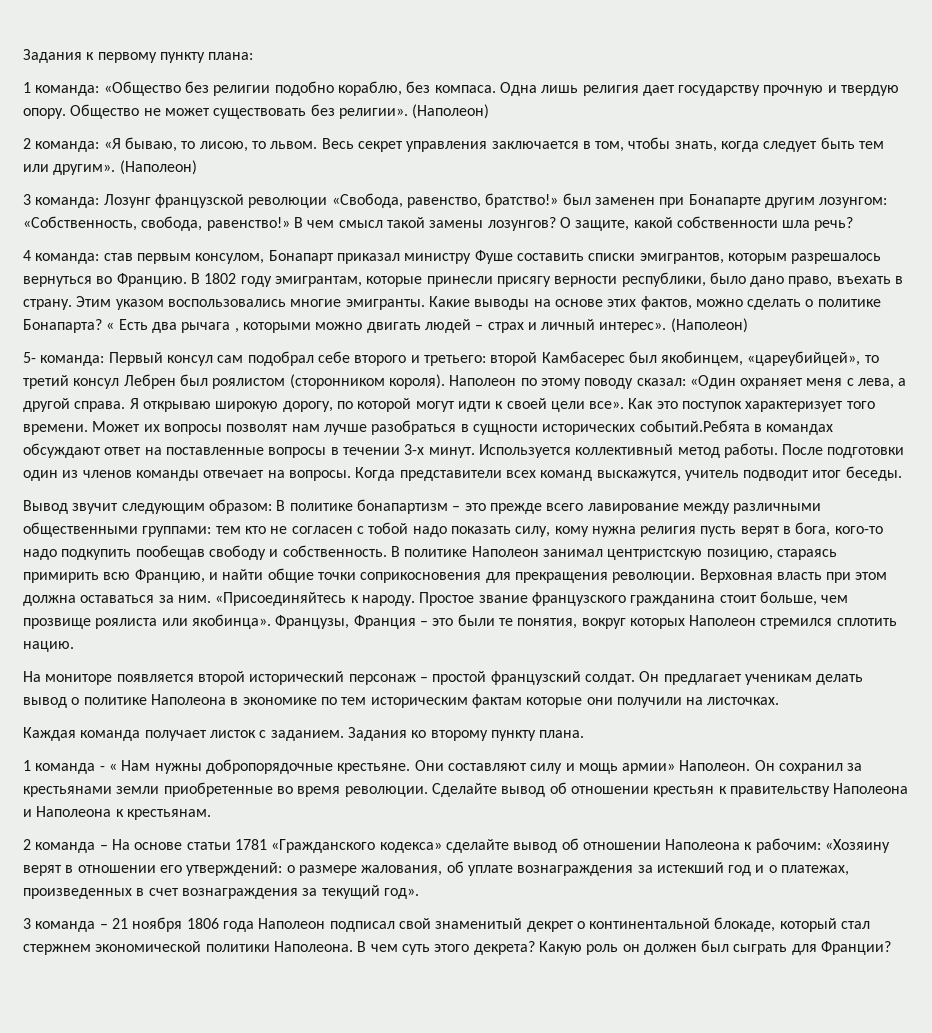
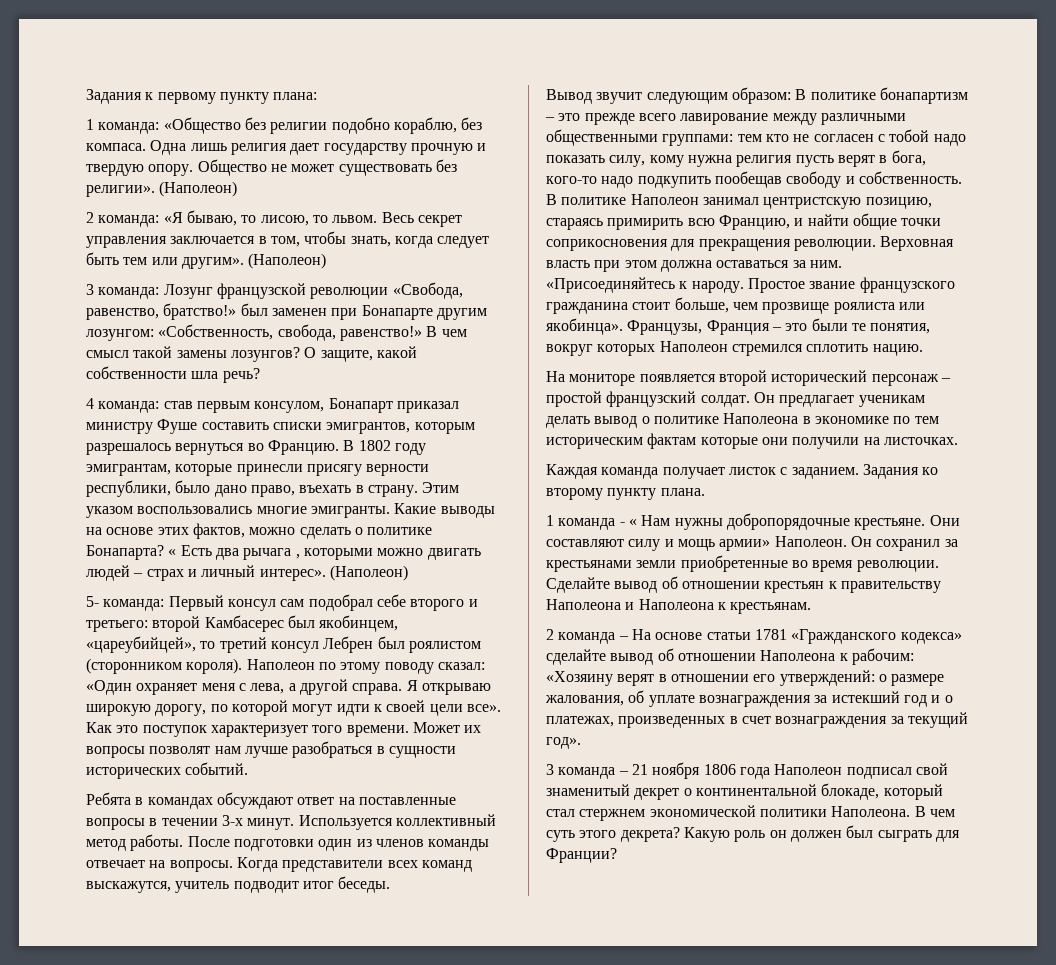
- Может их вопросы позволят нам лучше разобраться в сущности исторических событий.Ребята в командах обсуждают ответ на поставленные вопросы в течении 3-х минут.
+ Может их вопросы позволят нам лучше разобраться в сущности исторических событий.
+ Ребята в командах обсуждают ответ на поставленные вопросы в течении 3-х минут.

